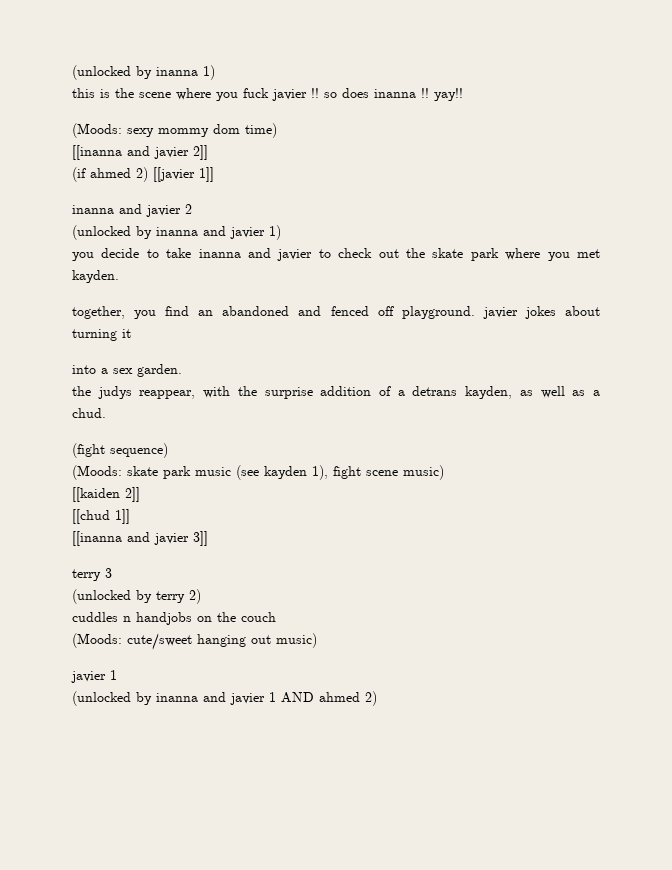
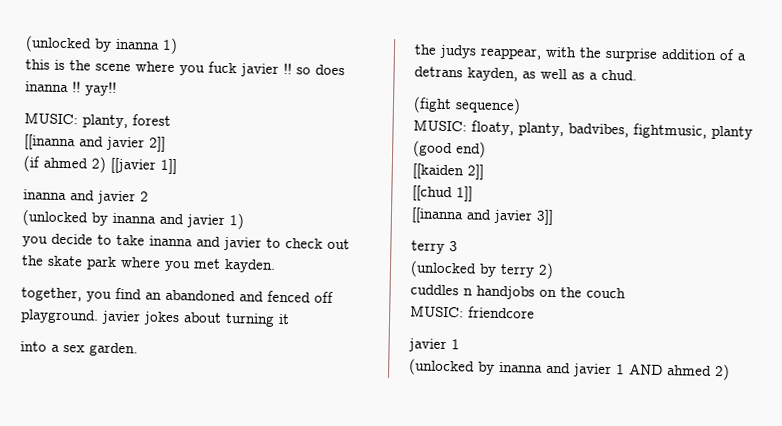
- (Moods: sexy mommy dom time)
+ MUSIC: planty, forest
- (Moods: skate park music (see kayden 1), fight scene music)
+ MUSIC: floaty, planty, badvibes, fightmusic, planty (good end)
- (Moods: cute/sweet hanging out music)
+ MUSIC: friendcore

